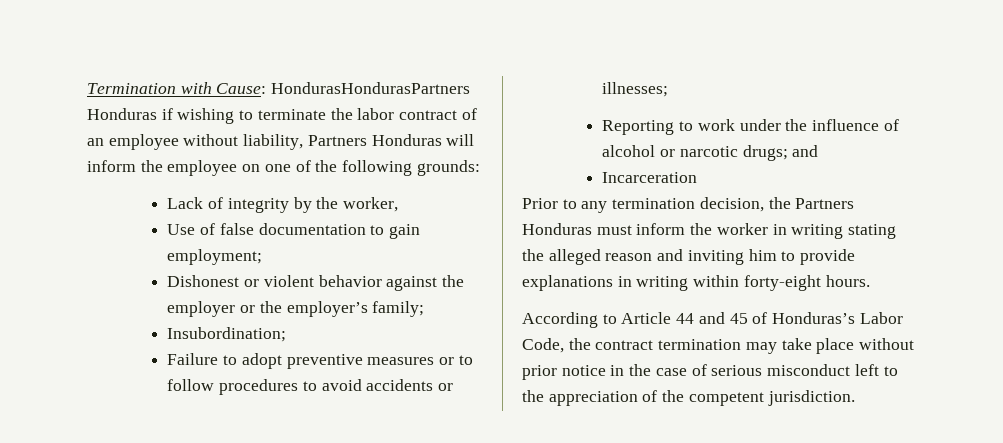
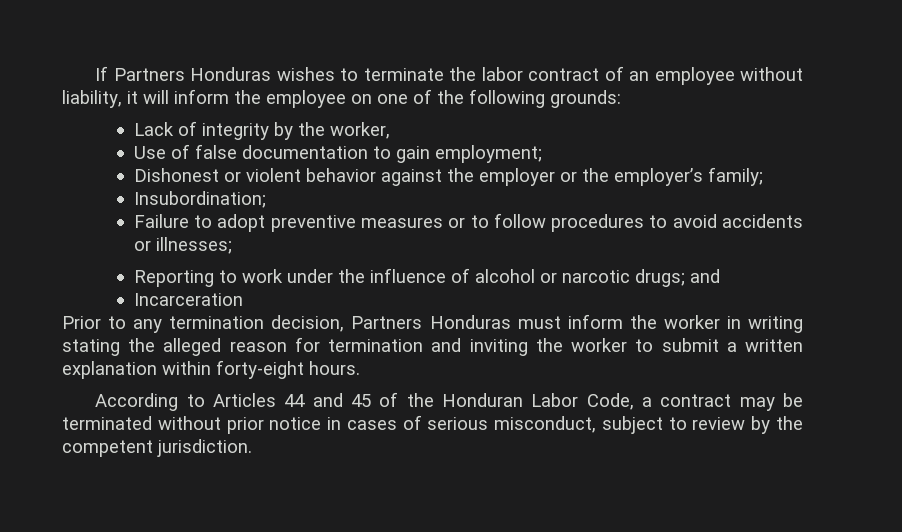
- Termination with Cause: HondurasHondurasPartners Honduras if wishing to terminate the labor contract of an employee without liability, Partners Honduras will inform the employee on one of the following grounds:
+ If Partners Honduras wishes to terminate the labor contract of an employee without liability, it will inform the employee on one of the following grounds:
- Prior to any termination decision, the Partners Honduras must inform the worker in writing stating the alleged reason and inviting him to provide explanations in writing within forty-eight hours.
+ Prior to any termination decision, Partners Honduras must inform the worker in writing stating the alleged reason for termination and inviting the worker to submit a written explanation within forty-eight hours.
- According to Article 44 and 45 of Honduras’s Labor Code, the contract termination may take place without prior notice in the case of serious misconduct left to the appreciation of the competent jurisdiction.
+ According to Articles 44 and 45 of the Honduran Labor Code, a contract may be terminated without prior notice in cases of serious misconduct, subject to review by the competent jurisdiction.

